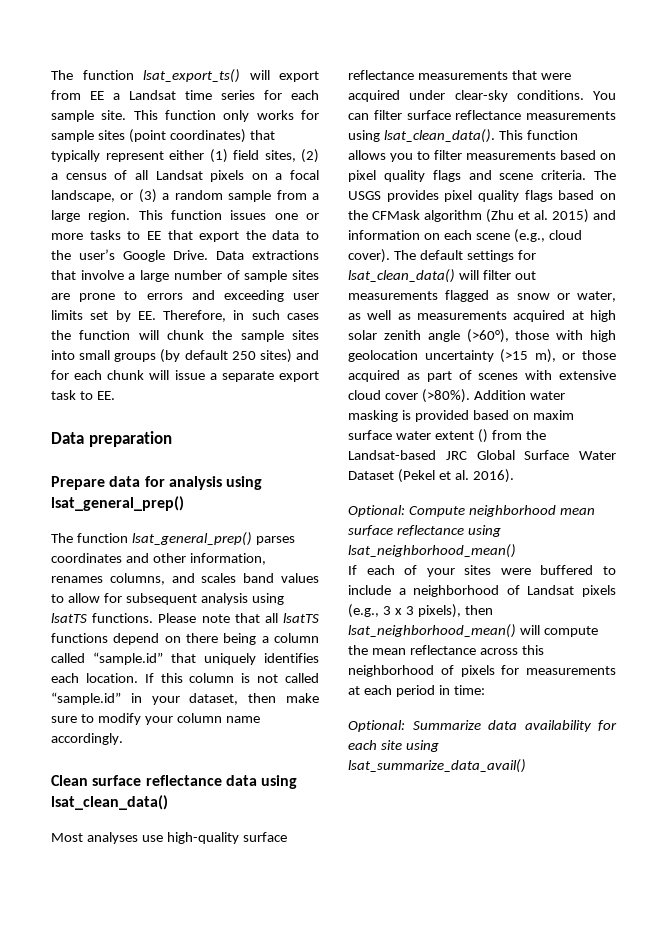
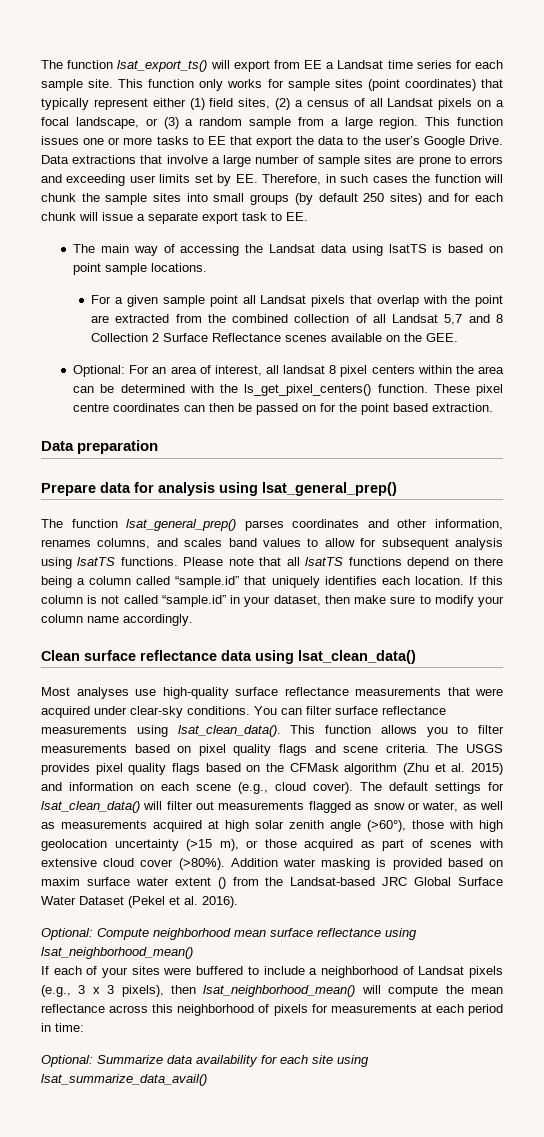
+ The main way of accessing the Landsat data using lsatTS is based on point sample locations.
+ For a given sample point all Landsat pixels that overlap with the point are extracted from the combined collection of all Landsat 5,7 and 8 Collection 2 Surface Reflectance scenes available on the GEE.
+ Optional: For an area of interest, all landsat 8 pixel centers within the area can be determined with the ls_get_pixel_centers() function. These pixel centre coordinates can then be passed on for the point based extraction.

